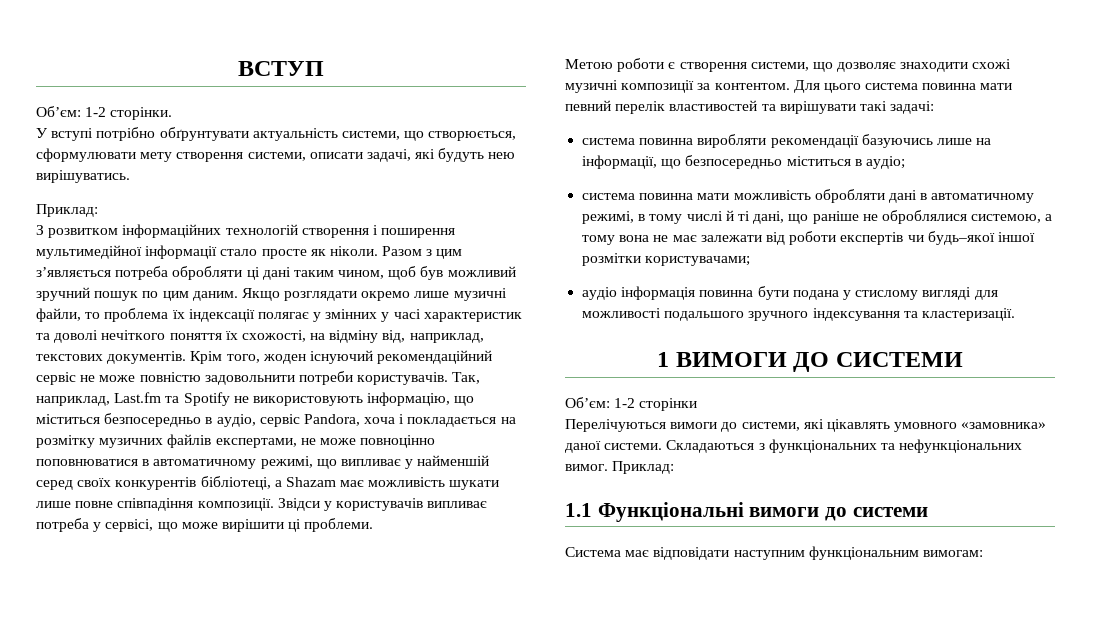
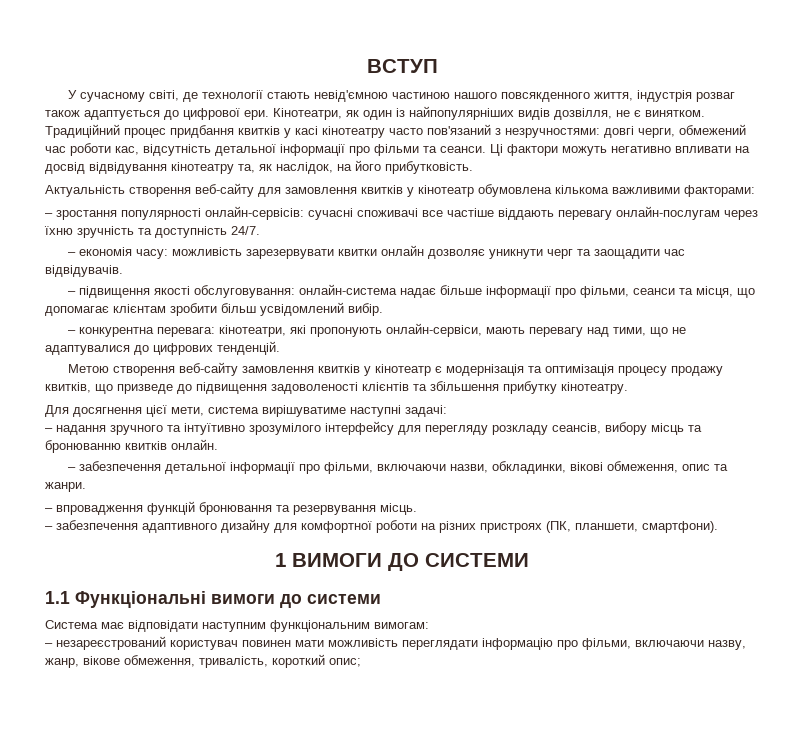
- Об’єм: 1-2 сторінки.
- У вступі потрібно обґрунтувати актуальність системи, що створюється, сформулювати мету створення системи, описати задачі, які будуть нею вирішуватись.
- Приклад:
- З розвитком інформаційних технологій створення і поширення мультимедійної інформації стало просте як ніколи. Разом з цим з’являється потреба обробляти ці дані таким чином, щоб був можливий зручний пошук по цим даним. Якщо розглядати окремо лише музичні файли, то проблема їх індексації полягає у змінних у часі характеристик та доволі нечіткого поняття їх схожості, на відміну від, наприклад, текстових документів. Крім того, жоден існуючий рекомендаційний сервіс не може повністю задовольнити потреби користувачів. Так, наприклад, Last.fm та Spotify не використовують інформацію, що міститься безпосередньо в аудіо, сервіс Pandora, хоча і покладається на розмітку музичних файлів експертами, не може повноцінно поповнюватися в автоматичному режимі, що випливає у найменшій серед своїх конкурентів бібліотеці, а Shazam має можливість шукати лише повне співпадіння композиції. Звідси у користувачів випливає потреба у сервісі, що може вирішити ці проблеми.
- Метою роботи є створення системи, що дозволяє знаходити схожі музичні композиції за контентом. Для цього система повинна мати певний перелік властивостей та вирішувати такі задачі:
- система повинна виробляти рекомендації базуючись лише на інформації, що безпосередньо міститься в аудіо;
- система повинна мати можливість обробляти дані в автоматичному режимі, в тому числі й ті дані, що раніше не оброблялися системою, а тому вона не має залежати від роботи експертів чи будь–якої іншої розмітки користувачами;
- аудіо інформація повинна бути подана у стислому вигляді для можливості подальшого зручного індексування та кластеризації.
+ У сучасному світі, де технології стають невід'ємною частиною нашого повсякденного життя, індустрія розваг також адаптується до цифрової ери. Кінотеатри, як один із найпопулярніших видів дозвілля, не є винятком. Традиційний процес придбання квитків у касі кінотеатру часто пов'язаний з незручностями: довгі черги, обмежений час роботи кас, відсутність детальної інформації про фільми та сеанси. Ці фактори можуть негативно впливати на досвід відвідування кінотеатру та, як наслідок, на його прибутковість.
+ Актуальність створення веб-сайту для замовлення квитків у кінотеатр обумовлена кількома важливими факторами:
+ – зростання популярності онлайн-сервісів: сучасні споживачі все частіше віддають перевагу онлайн-послугам через їхню зручність та доступність 24/7.
+ – економія часу: можливість зарезервувати квитки онлайн дозволяє уникнути черг та заощадити час відвідувачів.
+ – підвищення якості обслуговування: онлайн-система надає більше інформації про фільми, сеанси та місця, що допомагає клієнтам зробити більш усвідомлений вибір.
+ – конкурентна перевага: кінотеатри, які пропонують онлайн-сервіси, мають перевагу над тими, що не адаптувалися до цифрових тенденцій.
+ Метою створення веб-сайту замовлення квитків у кінотеатр є модернізація та оптимізація процесу продажу квитків, що призведе до підвищення задоволеності клієнтів та збільшення прибутку кінотеатру.
+ Для досягнення цієї мети, система вирішуватиме наступні задачі:
+ – надання зручного та інтуїтивно зрозумілого інтерфейсу для перегляду розкладу сеансів, вибору місць та бронюванню квитків онлайн.
+ – забезпечення детальної інформації про фільми, включаючи назви, обкладинки, вікові обмеження, опис та жанри.
+ – впровадження функцій бронювання та резервування місць.
+ – забезпечення адаптивного дизайну для комфортної роботи на різних пристроях (ПК, планшети, смартфони).
  1 ВИМОГИ ДО СИСТЕМИ
- Об’єм: 1-2 сторінки
- Перелічуються вимоги до системи, які цікавлять умовного «замовника» даної системи. Складаються з функціональних та нефункціональних вимог. Приклад:
+ – незареєстрований користувач повинен мати можливість переглядати інформацію про фільми, включаючи назву, жанр, вікове обмеження, тривалість, короткий опис;

